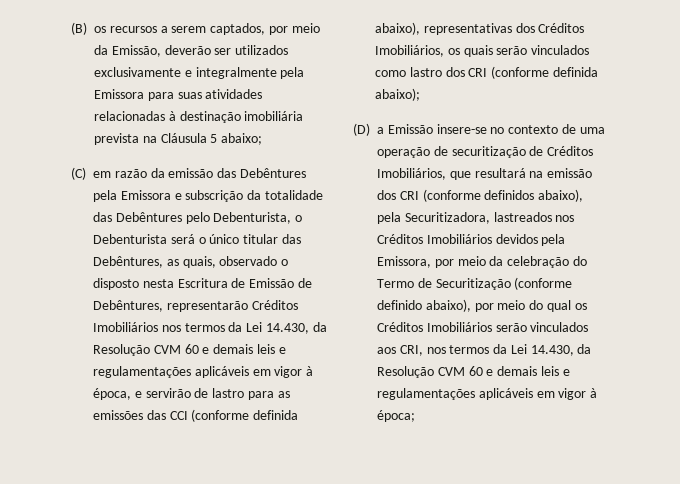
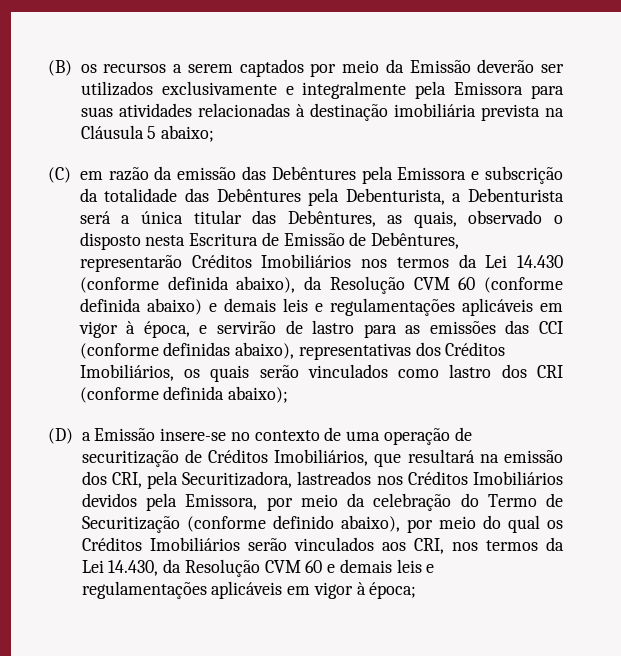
- (B) os recursos a serem captados, por meio da Emissão, deverão ser utilizados exclusivamente e integralmente pela Emissora para suas atividades relacionadas à destinação imobiliária prevista na Cláusula 5 abaixo;
+ (B) os recursos a serem captados por meio da Emissão deverão ser utilizados exclusivamente e integralmente pela Emissora para suas atividades relacionadas à destinação imobiliária prevista na Cláusula 5 abaixo;
- (C) em razão da emissão das Debêntures pela Emissora e subscrição da totalidade das Debêntures pelo Debenturista, o Debenturista será o único titular das Debêntures, as quais, observado o disposto nesta Escritura de Emissão de Debêntures, representarão Créditos Imobiliários nos termos da Lei 14.430, da Resolução CVM 60 e demais leis e regulamentações aplicáveis em vigor à época, e servirão de lastro para as emissões das CCI (conforme definida abaixo), representativas dos Créditos Imobiliários, os quais serão vinculados como lastro dos CRI (conforme definida abaixo);
+ (C) em razão da emissão das Debêntures pela Emissora e subscrição da totalidade das Debêntures pela Debenturista, a Debenturista será a única titular das Debêntures, as quais, observado o disposto nesta Escritura de Emissão de Debêntures, representarão Créditos Imobiliários nos termos da Lei 14.430 (conforme definida abaixo), da Resolução CVM 60 (conforme definida abaixo) e demais leis e regulamentações aplicáveis em vigor à época, e servirão de lastro para as emissões das CCI (conforme definidas abaixo), representativas dos Créditos Imobiliários, os quais serão vinculados como lastro dos CRI (conforme definida abaixo);
- (D) a Emissão insere-se no contexto de uma operação de securitização de Créditos Imobiliários, que resultará na emissão dos CRI (conforme definidos abaixo), pela Securitizadora, lastreados nos Créditos Imobiliários devidos pela Emissora, por meio da celebração do Termo de Securitização (conforme definido abaixo), por meio do qual os Créditos Imobiliários serão vinculados aos CRI, nos termos da Lei 14.430, da Resolução CVM 60 e demais leis e regulamentações aplicáveis em vigor à época;
+ (D) a Emissão insere-se no contexto de uma operação de securitização de Créditos Imobiliários, que resultará na emissão dos CRI, pela Securitizadora, lastreados nos Créditos Imobiliários devidos pela Emissora, por meio da celebração do Termo de Securitização (conforme definido abaixo), por meio do qual os Créditos Imobiliários serão vinculados aos CRI, nos termos da Lei 14.430, da Resolução CVM 60 e demais leis e regulamentações aplicáveis em vigor à época;

